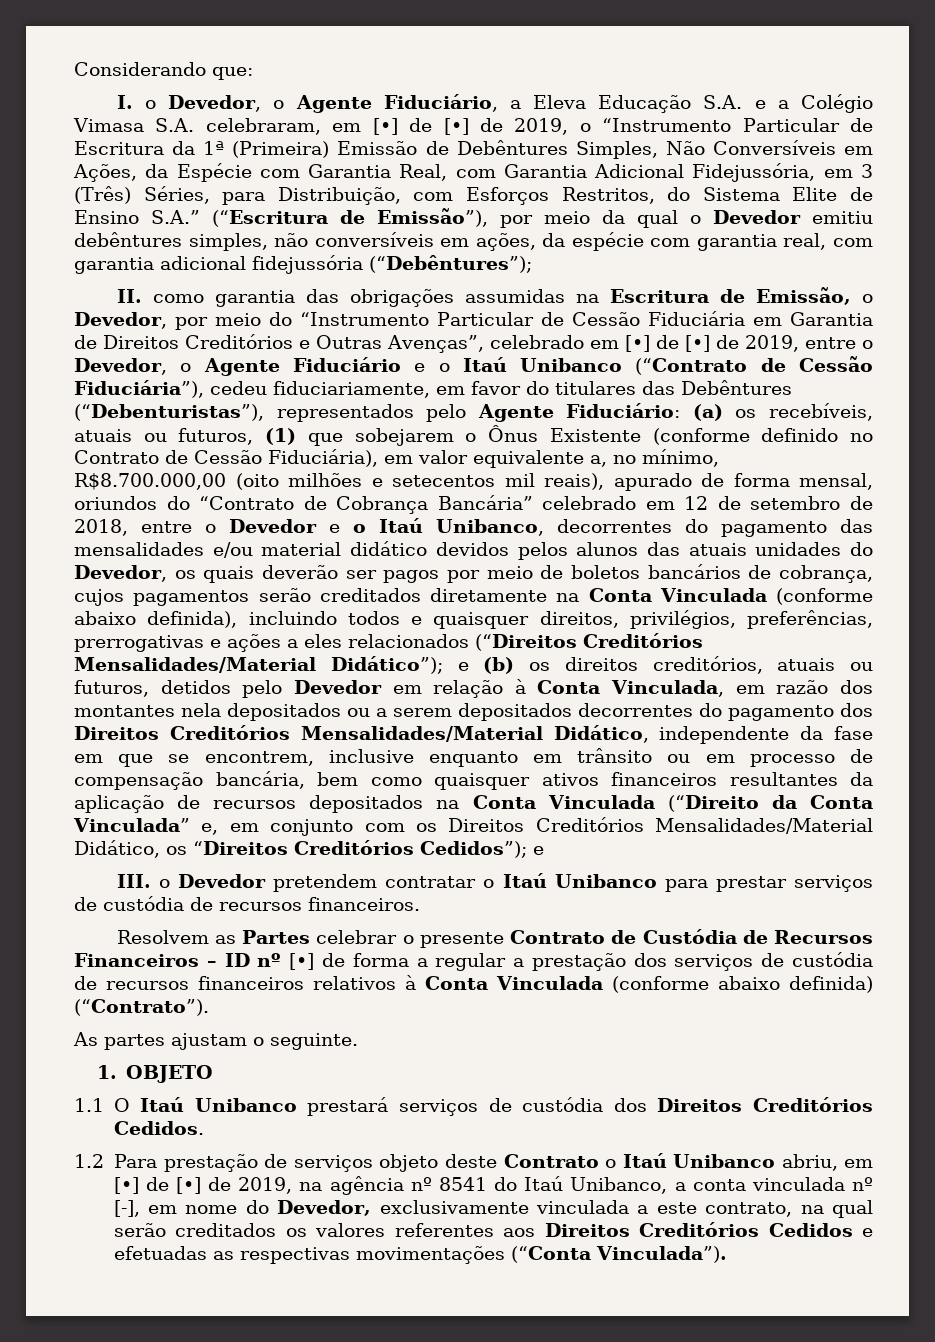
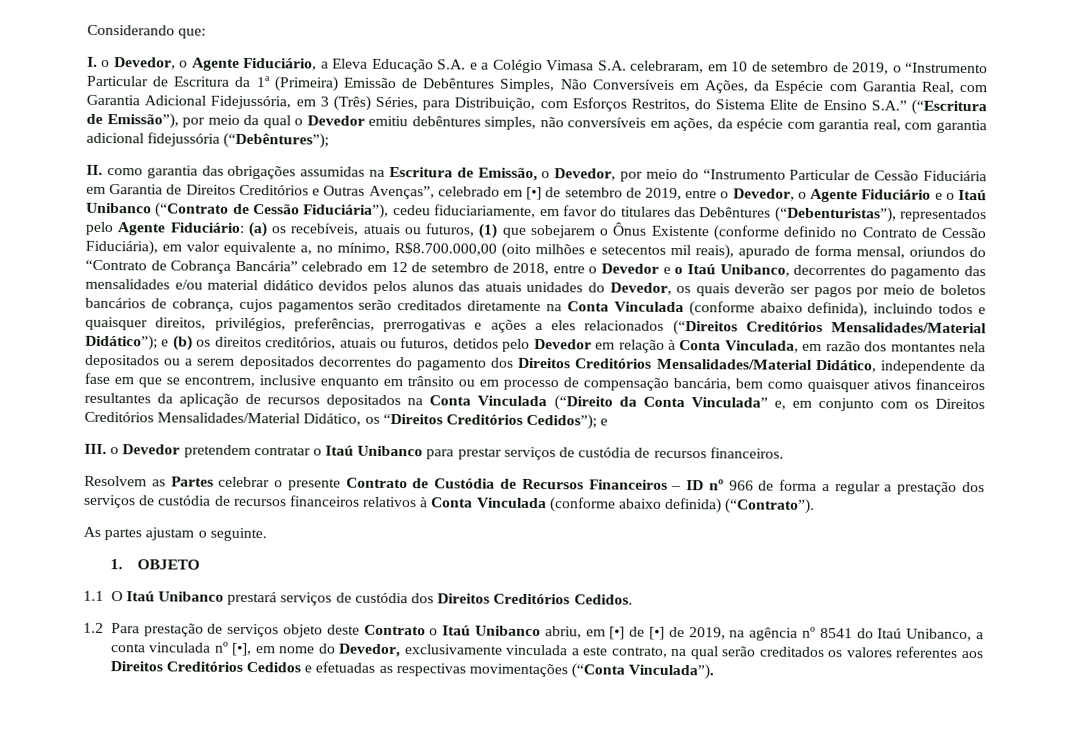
- I. o Devedor, o Agente Fiduciário, a Eleva Educação S.A. e a Colégio Vimasa S.A. celebraram, em [•] de [•] de 2019, o “Instrumento Particular de Escritura da 1ª (Primeira) Emissão de Debêntures Simples, Não Conversíveis em Ações, da Espécie com Garantia Real, com Garantia Adicional Fidejussória, em 3 (Três) Séries, para Distribuição, com Esforços Restritos, do Sistema Elite de Ensino S.A.” (“Escritura de Emissão”), por meio da qual o Devedor emitiu debêntures simples, não conversíveis em ações, da espécie com garantia real, com garantia adicional fidejussória (“Debêntures”);
+ I. o Devedor, o Agente Fiduciário, a Eleva Educação S.A. e a Colégio Vimasa S.A. celebraram, em 10 de setembro de 2019, o “Instrumento Particular de Escritura da 1ª (Primeira) Emissão de Debêntures Simples, Não Conversíveis em Ações, da Espécie com Garantia Real, com Garantia Adicional Fidejussória, em 3 (Três) Séries, para Distribuição, com Esforços Restritos, do Sistema Elite de Ensino S.A.” (“Escritura de Emissão”), por meio da qual o Devedor emitiu debêntures simples, não conversíveis em ações, da espécie com garantia real, com garantia adicional fidejussória (“Debêntures”);
- II. como garantia das obrigações assumidas na Escritura de Emissão, o Devedor, por meio do “Instrumento Particular de Cessão Fiduciária em Garantia de Direitos Creditórios e Outras Avenças”, celebrado em [•] de [•] de 2019, entre o Devedor, o Agente Fiduciário e o Itaú Unibanco (“Contrato de Cessão Fiduciária”), cedeu fiduciariamente, em favor do titulares das Debêntures (“Debenturistas”), representados pelo Agente Fiduciário:
+ II. como garantia das obrigações assumidas na Escritura de Emissão, o Devedor, por meio do “Instrumento Particular de Cessão Fiduciária em Garantia de Direitos Creditórios e Outras Avenças”, celebrado em [•] de setembro de 2019, entre o Devedor, o Agente Fiduciário e o Itaú Unibanco (“Contrato de Cessão Fiduciária”), cedeu fiduciariamente, em favor do titulares das Debêntures (“Debenturistas”), representados pelo Agente Fiduciário:
- Resolvem as Partes celebrar o presente Contrato de Custódia de Recursos Financeiros – ID nº [•] de forma a regular a prestação dos serviços de custódia de recursos financeiros relativos à Conta Vinculada (conforme abaixo definida) (“Contrato”).
+ Resolvem as Partes celebrar o presente Contrato de Custódia de Recursos Financeiros – ID nº 966 de forma a regular a prestação dos serviços de custódia de recursos financeiros relativos à Conta Vinculada (conforme abaixo definida) (“Contrato”).
- 1.2 Para prestação de serviços objeto deste Contrato o Itaú Unibanco abriu, em [•] de [•] de 2019, na agência nº 8541 do Itaú Unibanco, a conta vinculada nº [-], em nome do Devedor, exclusivamente vinculada a este contrato, na qual serão creditados os valores referentes aos Direitos Creditórios Cedidos e efetuadas as respectivas movimentações (“Conta Vinculada”).
+ 1.2 Para prestação de serviços objeto deste Contrato o Itaú Unibanco abriu, em [•] de [•] de 2019, na agência nº 8541 do Itaú Unibanco, a conta vinculada nº [•], em nome do Devedor, exclusivamente vinculada a este contrato, na qual serão creditados os valores referentes aos Direitos Creditórios Cedidos e efetuadas as respectivas movimentações (“Conta Vinculada”).

